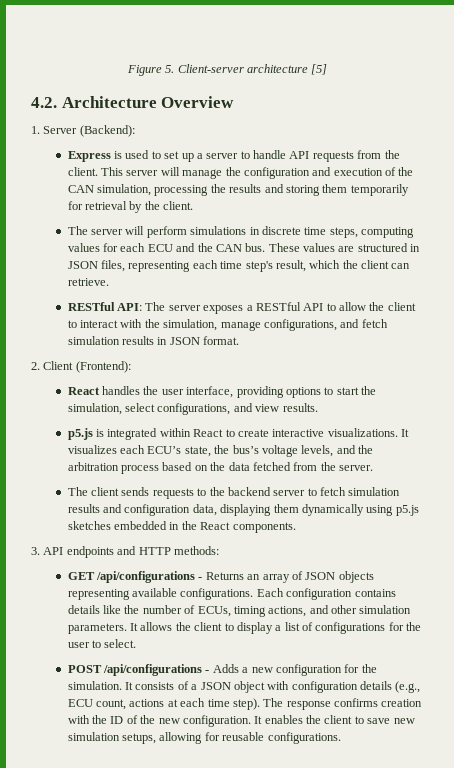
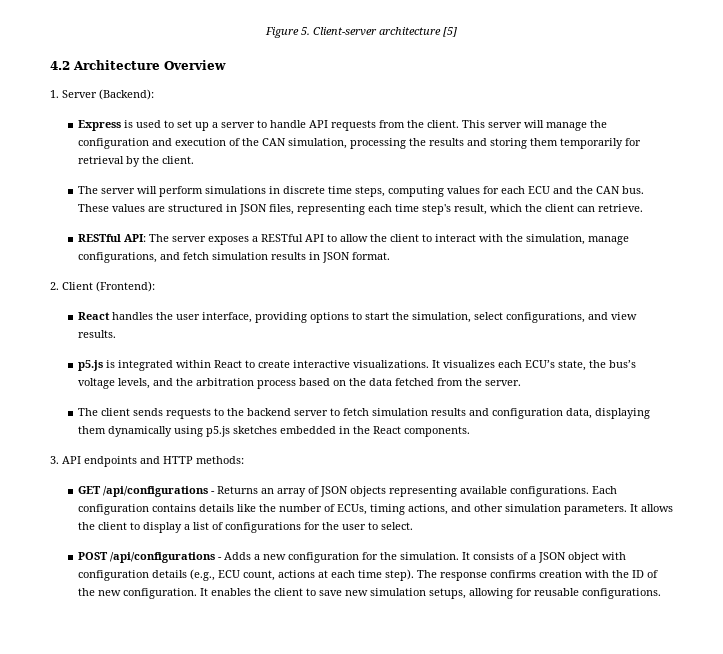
- 4.2. Architecture Overview
+ 4.2 Architecture Overview

